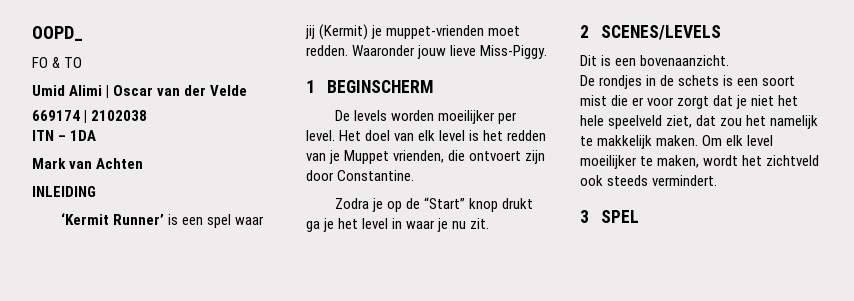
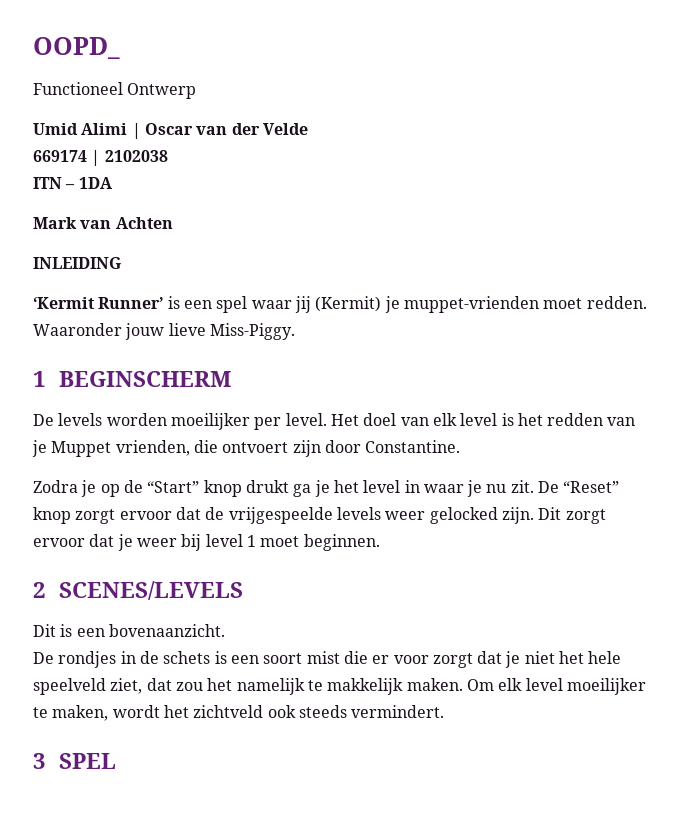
- FO & TO
+ Functioneel Ontwerp
+ De “Reset” knop zorgt ervoor dat de vrijgespeelde levels weer gelocked zijn. Dit zorgt ervoor dat je weer bij level 1 moet beginnen.

